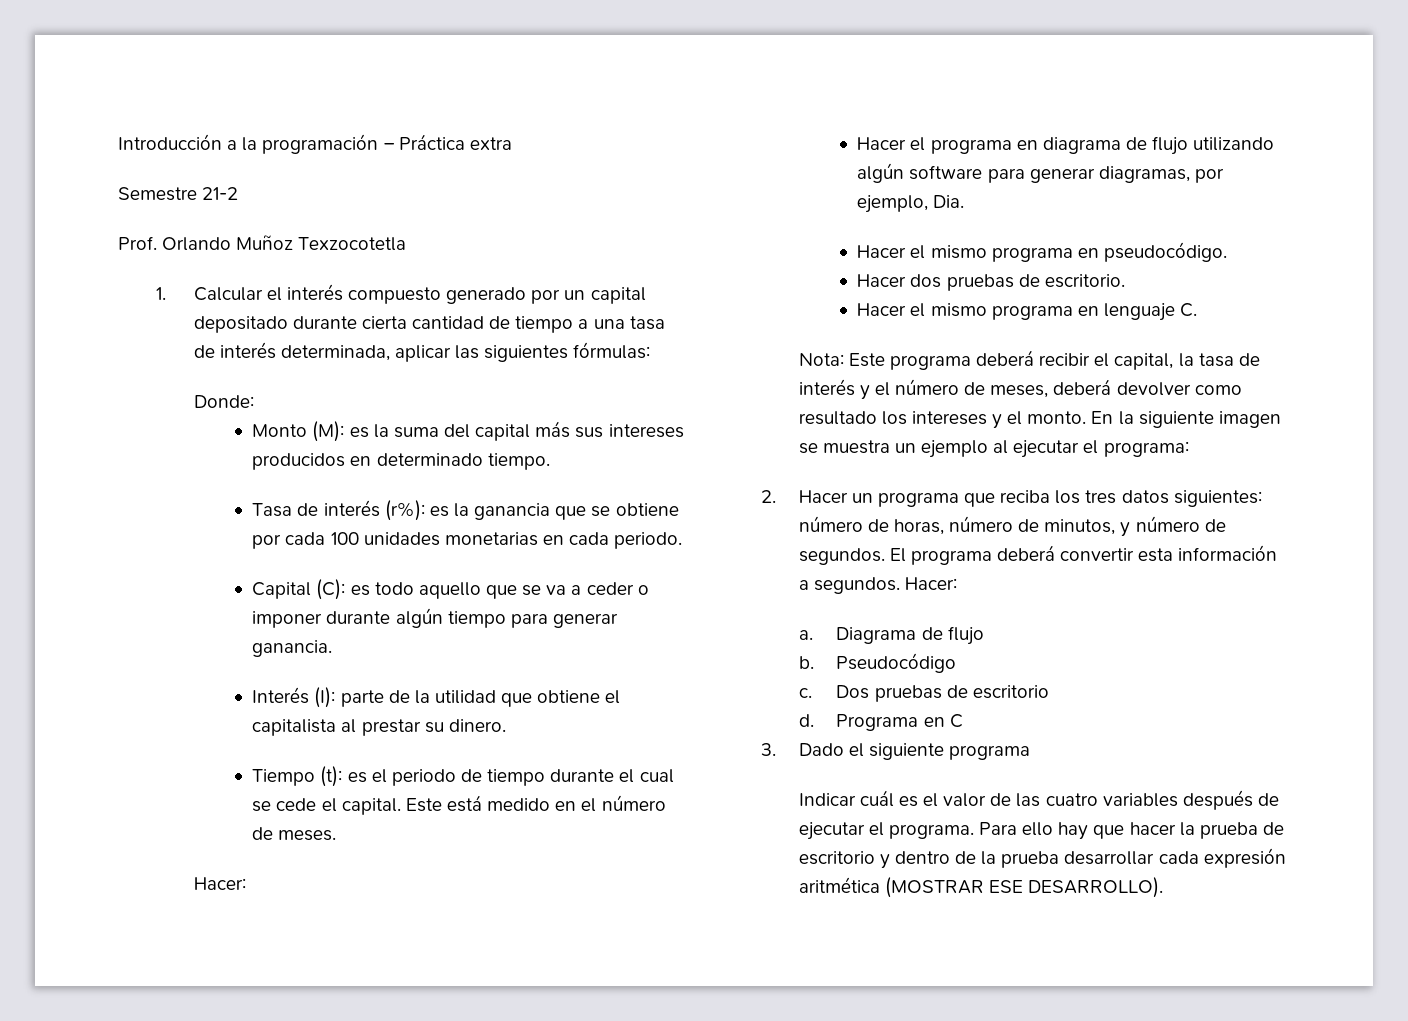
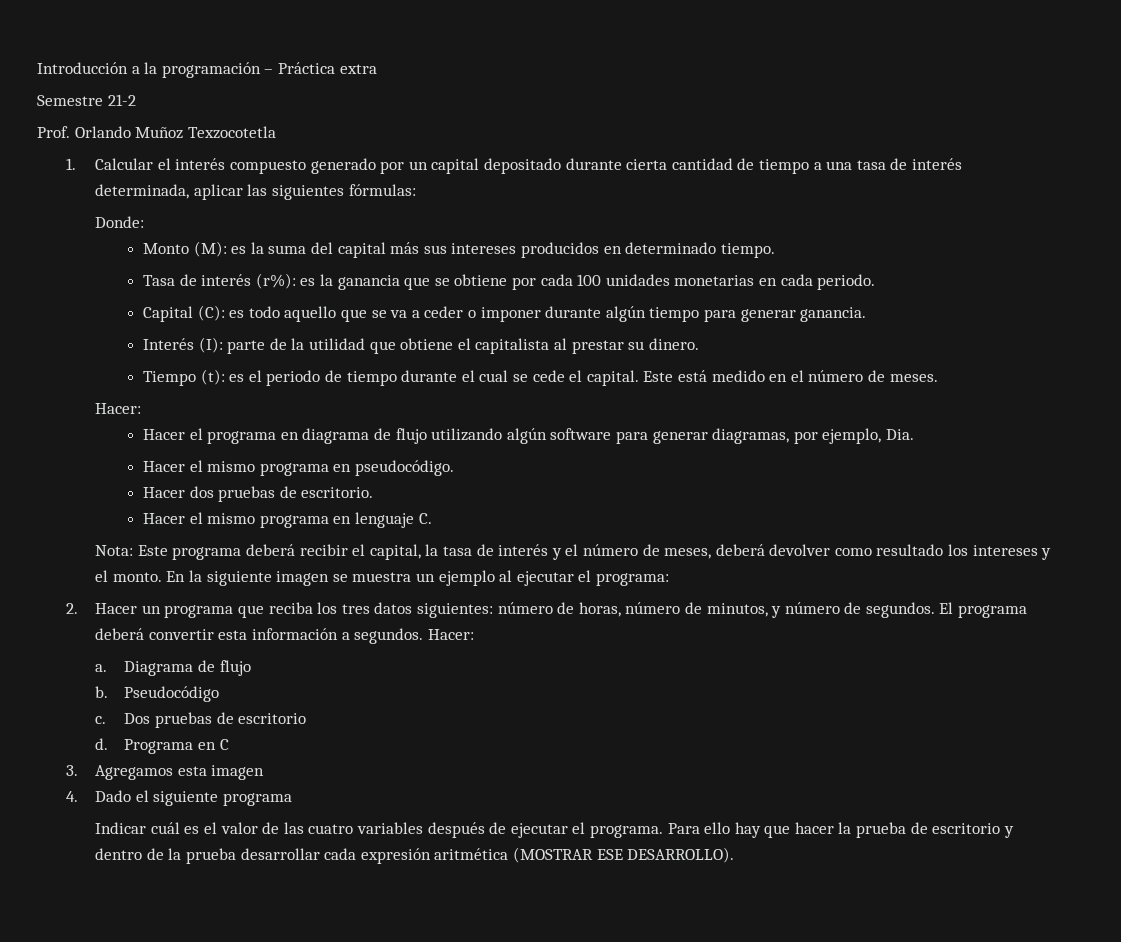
- 3. Dado el siguiente programa
+ 3. Agregamos esta imagen
+ 4. Dado el siguiente programa

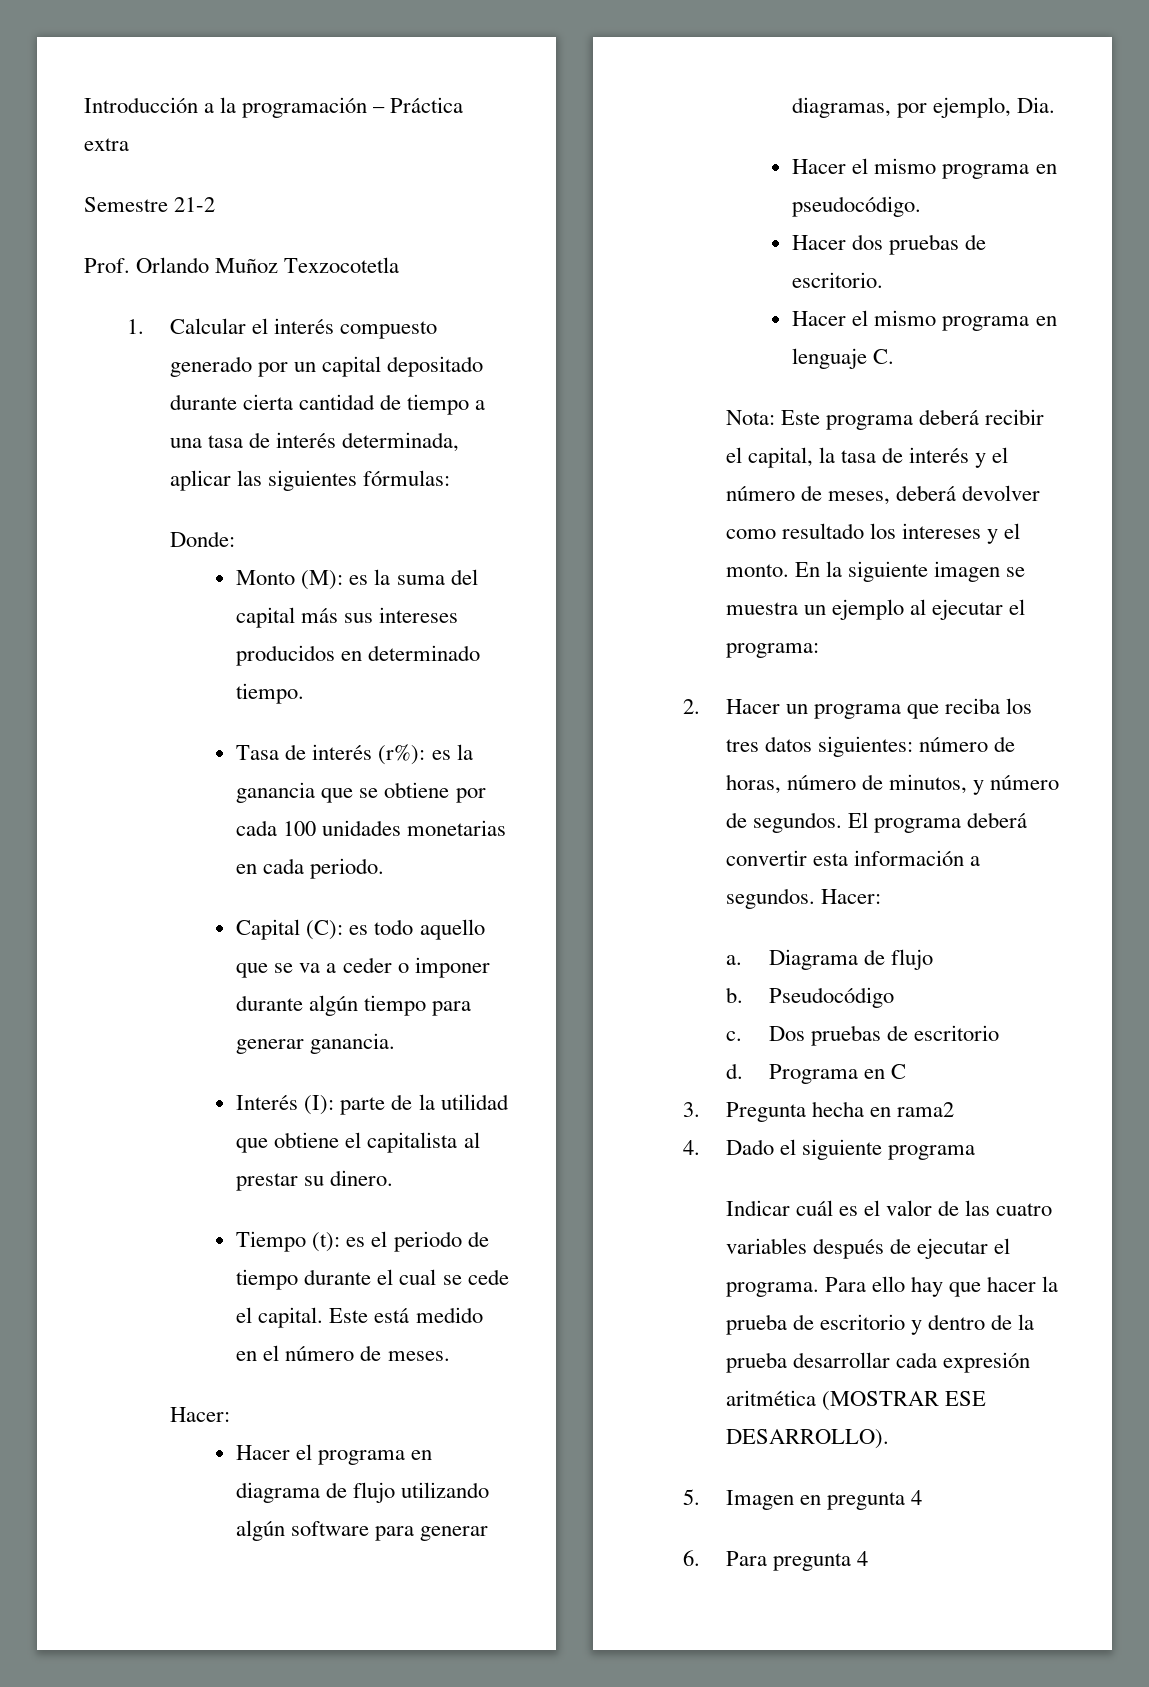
- 3. Agregamos esta imagen
+ 3. Pregunta hecha en rama2
+ 5. Imagen en pregunta 4
+ 6. Para pregunta 4

